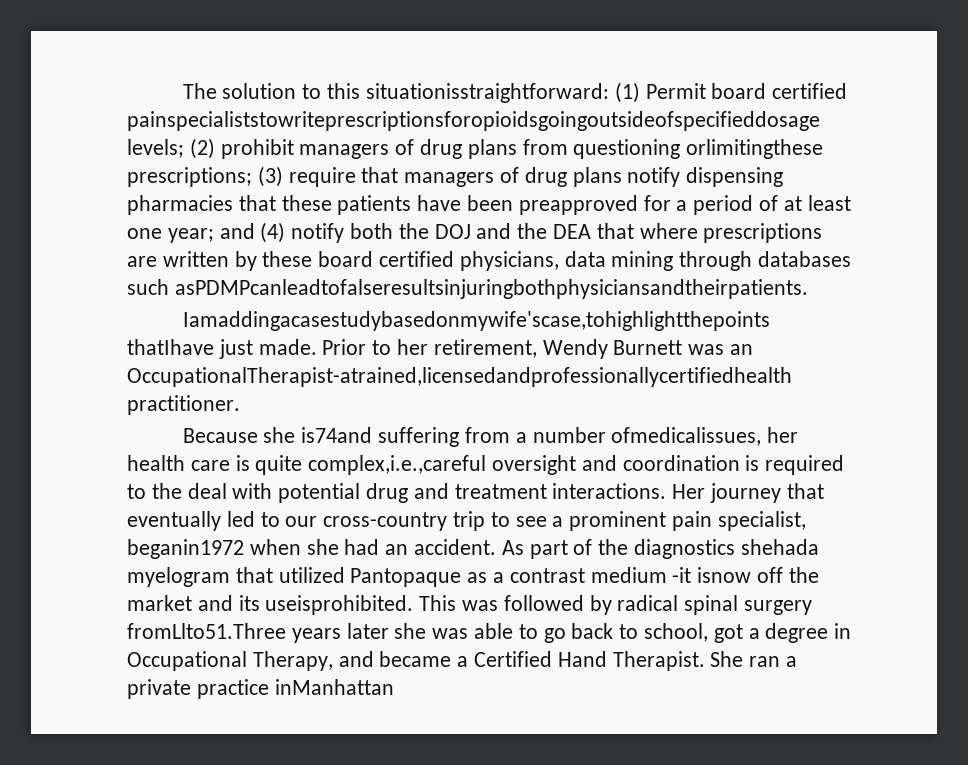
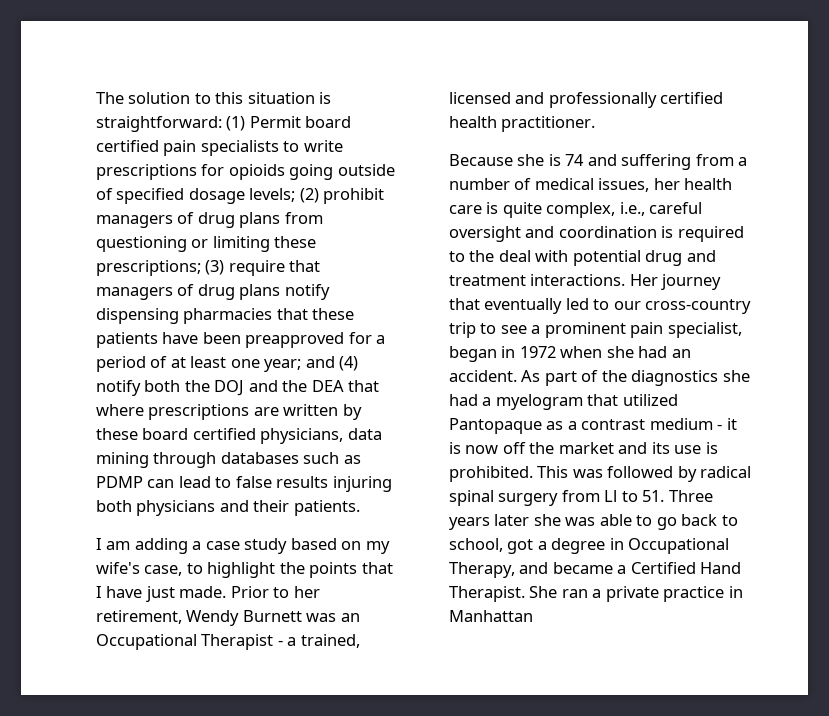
- The solution to this situationisstraightforward:
+ The solution to this situation is straightforward:
- (1) Permit board certified painspecialiststowriteprescriptionsforopioidsgoingoutsideofspecifieddosage levels;
+ (1) Permit board certified pain specialists to write prescriptions for opioids going outside of specified dosage levels;
- (2) prohibit managers of drug plans from questioning orlimitingthese prescriptions;
+ (2) prohibit managers of drug plans from questioning or limiting these prescriptions;
- and (4) notify both the DOJ and the DEA that where prescriptions are written by these board certified physicians, data mining through databases such asPDMPcanleadtofalseresultsinjuringbothphysiciansandtheirpatients.
- Iamaddingacasestudybasedonmywife'scase,tohighlightthepoints thatIhave just made.
+ and (4) notify both the DOJ and the DEA that where prescriptions are written by these board certified physicians, data mining through databases such as PDMP can lead to false results injuring both physicians and their patients.
+ I am adding a case study based on my wife's case, to highlight the points that I have just made.
- Prior to her retirement, Wendy Burnett was an OccupationalTherapist-atrained,licensedandprofessionallycertifiedhealth practitioner.
+ Prior to her retirement, Wendy Burnett was an Occupational Therapist - a trained, licensed and professionally certified health practitioner.
- Because she is74and suffering from a number ofmedicalissues, her health care is quite complex,i.e.,careful oversight and coordination is required to the deal with potential drug and treatment interactions.
+ Because she is 74 and suffering from a number of medical issues, her health care is quite complex, i.e., careful oversight and coordination is required to the deal with potential drug and treatment interactions.
- Her journey that eventually led to our cross-country trip to see a prominent pain specialist, beganin1972 when she had an accident.
+ Her journey that eventually led to our cross-country trip to see a prominent pain specialist, began in 1972 when she had an accident.
- As part of the diagnostics shehada myelogram that utilized Pantopaque as a contrast medium -it isnow off the market and its useisprohibited.
+ As part of the diagnostics she had a myelogram that utilized Pantopaque as a contrast medium - it is now off the market and its use is prohibited.
- This was followed by radical spinal surgery fromLlto51.Three years later she was able to go back to school, got a degree in Occupational Therapy, and became a Certified Hand Therapist.
+ This was followed by radical spinal surgery from Ll to 51. Three years later she was able to go back to school, got a degree in Occupational Therapy, and became a Certified Hand Therapist.
- She ran a private practice inManhattan
+ She ran a private practice in Manhattan

